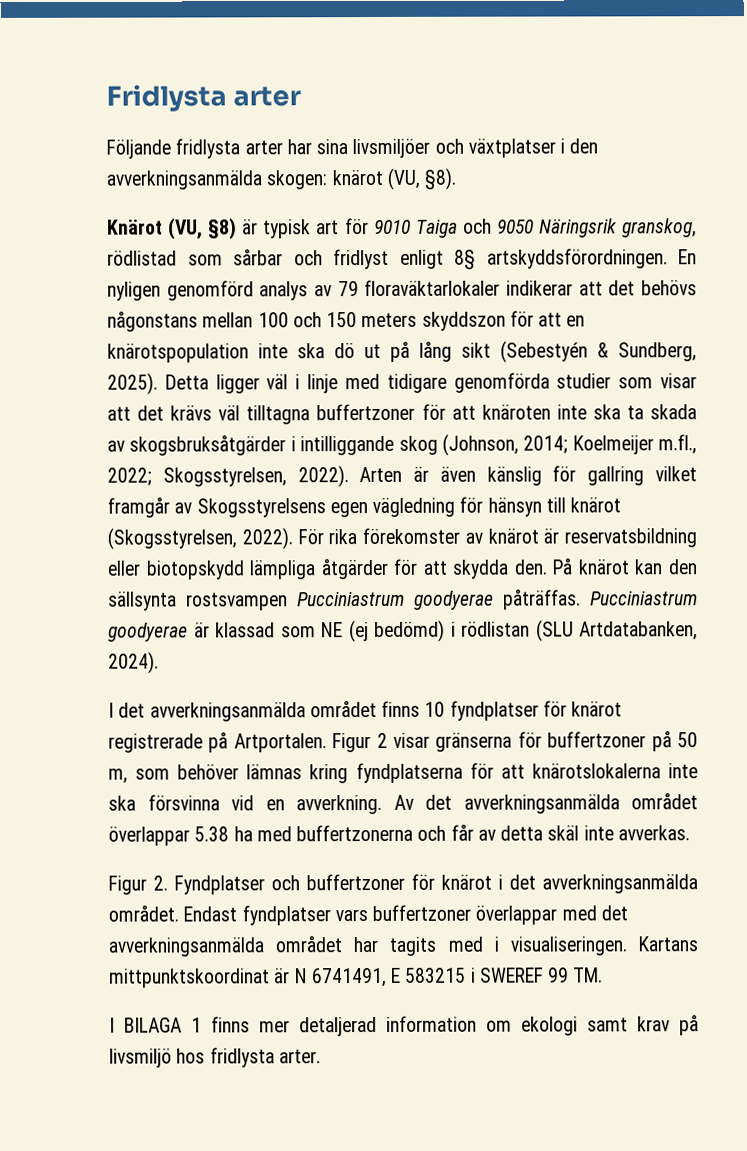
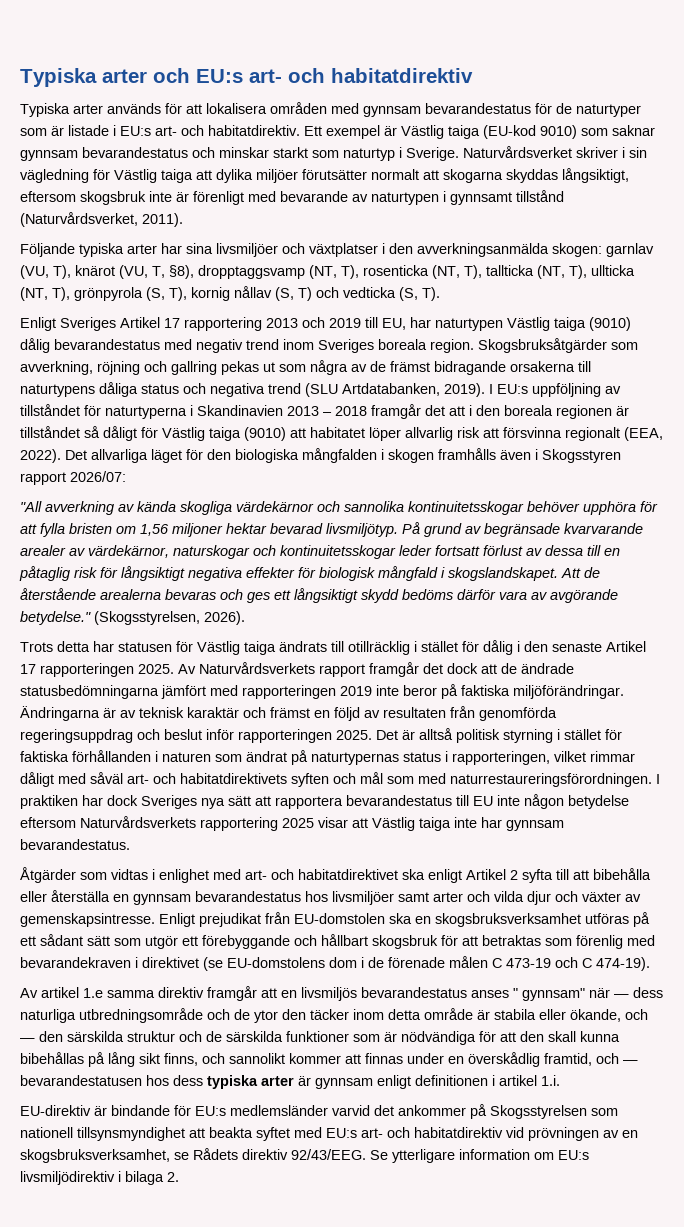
- Fridlysta arter
+ Typiska arter och EU:s art- och habitatdirektiv
+ Typiska arter används för att lokalisera områden med gynnsam bevarandestatus för de naturtyper som är listade i EU:s art- och habitatdirektiv. Ett exempel är Västlig taiga (EU-kod 9010) som saknar gynnsam bevarandestatus och minskar starkt som naturtyp i Sverige. Naturvårdsverket skriver i sin vägledning för Västlig taiga att dylika miljöer förutsätter normalt att skogarna skyddas långsiktigt, eftersom skogsbruk inte är förenligt med bevarande av naturtypen i gynnsamt tillstånd (Naturvårdsverket, 2011).
- Följande fridlysta arter har sina livsmiljöer och växtplatser i den avverkningsanmälda skogen: knärot (VU, §8).
- Knärot (VU, §8) är typisk art för 9010 Taiga och 9050 Näringsrik granskog, rödlistad som sårbar och fridlyst enligt 8§ artskyddsförordningen. En nyligen genomförd analys av 79 floraväktarlokaler indikerar att det behövs någonstans mellan 100 och 150 meters skyddszon för att en knärotspopulation inte ska dö ut på lång sikt (Sebestyén & Sundberg, 2025). Detta ligger väl i linje med tidigare genomförda studier som visar att det krävs väl tilltagna buffertzoner för att knäroten inte ska ta skada av skogsbruksåtgärder i intilliggande skog (Johnson, 2014; Koelmeijer m.fl., 2022; Skogsstyrelsen, 2022). Arten är även känslig för gallring vilket framgår av Skogsstyrelsens egen vägledning för hänsyn till knärot (Skogsstyrelsen, 2022). För rika förekomster av knärot är reservatsbildning eller biotopskydd lämpliga åtgärder för att skydda den. På knärot kan den sällsynta rostsvampen Pucciniastrum goodyerae påträffas. Pucciniastrum goodyerae är klassad som NE (ej bedömd) i rödlistan (SLU Artdatabanken, 2024).
- I det avverkningsanmälda området finns 10 fyndplatser för knärot registrerade på Artportalen. Figur 2 visar gränserna för buffertzoner på 50 m, som behöver lämnas kring fyndplatserna för att knärotslokalerna inte ska försvinna vid en avverkning. Av det avverkningsanmälda området överlappar 5.38 ha med buffertzonerna och får av detta skäl inte avverkas.
- Figur 2. Fyndplatser och buffertzoner för knärot i det avverkningsanmälda området. Endast fyndplatser vars buffertzoner överlappar med det avverkningsanmälda området har tagits med i visualiseringen. Kartans mittpunktskoordinat är N 6741491, E 583215 i SWEREF 99 TM.
- I BILAGA 1 finns mer detaljerad information om ekologi samt krav på livsmiljö hos fridlysta arter.
+ Följande typiska arter har sina livsmiljöer och växtplatser i den avverkningsanmälda skogen: garnlav (VU, T), knärot (VU, T, §8), dropptaggsvamp (NT, T), rosenticka (NT, T), tallticka (NT, T), ullticka (NT, T), grönpyrola (S, T), kornig nållav (S, T) och vedticka (S, T).
+ Enligt Sveriges Artikel 17 rapportering 2013 och 2019 till EU, har naturtypen Västlig taiga (9010) dålig bevarandestatus med negativ trend inom Sveriges boreala region. Skogsbruksåtgärder som avverkning, röjning och gallring pekas ut som några av de främst bidragande orsakerna till naturtypens dåliga status och negativa trend (SLU Artdatabanken, 2019). I EU:s uppföljning av tillståndet för naturtyperna i Skandinavien 2013 – 2018 framgår det att i den boreala regionen är tillståndet så dåligt för Västlig taiga (9010) att habitatet löper allvarlig risk att försvinna regionalt (EEA, 2022). Det allvarliga läget för den biologiska mångfalden i skogen framhålls även i Skogsstyren rapport 2026/07:
+ "All avverkning av kända skogliga värdekärnor och sannolika kontinuitetsskogar behöver upphöra för att fylla bristen om 1,56 miljoner hektar bevarad livsmiljötyp. På grund av begränsade kvarvarande arealer av värdekärnor, naturskogar och kontinuitetsskogar leder fortsatt förlust av dessa till en påtaglig risk för långsiktigt negativa effekter för biologisk mångfald i skogslandskapet. Att de återstående arealerna bevaras och ges ett långsiktigt skydd bedöms därför vara av avgörande betydelse." (Skogsstyrelsen, 2026).
+ Trots detta har statusen för Västlig taiga ändrats till otillräcklig i stället för dålig i den senaste Artikel 17 rapporteringen 2025. Av Naturvårdsverkets rapport framgår det dock att de ändrade statusbedömningarna jämfört med rapporteringen 2019 inte beror på faktiska miljöförändringar. Ändringarna är av teknisk karaktär och främst en följd av resultaten från genomförda regeringsuppdrag och beslut inför rapporteringen 2025. Det är alltså politisk styrning i stället för faktiska förhållanden i naturen som ändrat på naturtypernas status i rapporteringen, vilket rimmar dåligt med såväl art- och habitatdirektivets syften och mål som med naturrestaureringsförordningen. I praktiken har dock Sveriges nya sätt att rapportera bevarandestatus till EU inte någon betydelse eftersom Naturvårdsverkets rapportering 2025 visar att Västlig taiga inte har gynnsam bevarandestatus.
+ Åtgärder som vidtas i enlighet med art- och habitatdirektivet ska enligt Artikel 2 syfta till att bibehålla eller återställa en gynnsam bevarandestatus hos livsmiljöer samt arter och vilda djur och växter av gemenskapsintresse. Enligt prejudikat från EU-domstolen ska en skogsbruksverksamhet utföras på ett sådant sätt som utgör ett förebyggande och hållbart skogsbruk för att betraktas som förenlig med bevarandekraven i direktivet (se EU-domstolens dom i de förenade målen C 473-19 och C 474-19).
+ Av artikel 1.e samma direktiv framgår att en livsmiljös bevarandestatus anses " gynnsam" när — dess naturliga utbredningsområde och de ytor den täcker inom detta område är stabila eller ökande, och — den särskilda struktur och de särskilda funktioner som är nödvändiga för att den skall kunna bibehållas på lång sikt finns, och sannolikt kommer att finnas under en överskådlig framtid, och — bevarandestatusen hos dess typiska arter är gynnsam enligt definitionen i artikel 1.i.
+ EU-direktiv är bindande för EU:s medlemsländer varvid det ankommer på Skogsstyrelsen som nationell tillsynsmyndighet att beakta syftet med EU:s art- och habitatdirektiv vid prövningen av en skogsbruksverksamhet, se Rådets direktiv 92/43/EEG. Se ytterligare information om EU:s livsmiljödirektiv i bilaga 2.

